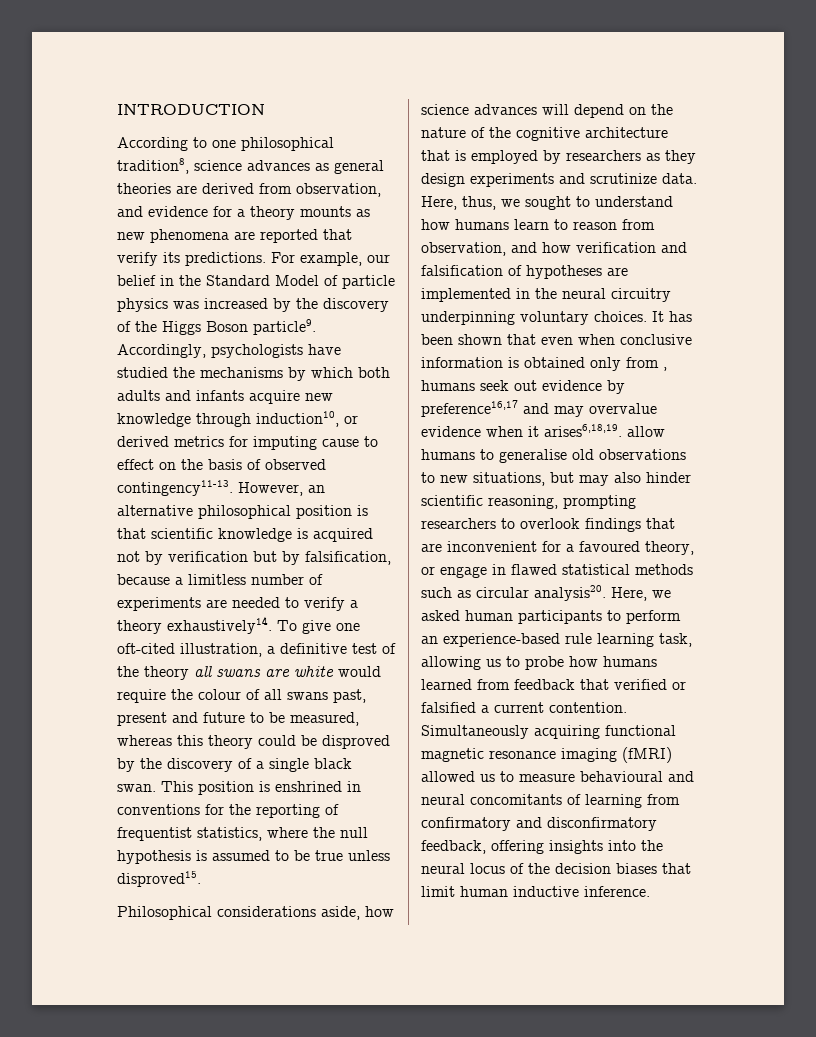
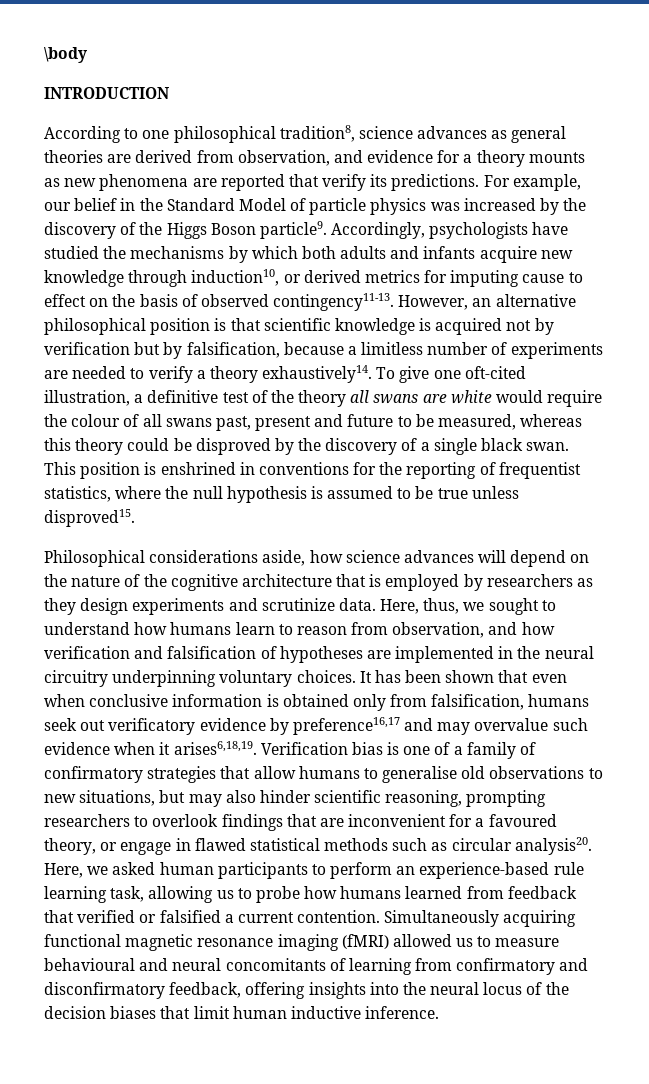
+ \body
- It has been shown that even when conclusive information is obtained only from , humans seek out evidence by preference16,17 and may overvalue evidence when it arises6,18,19. allow humans to generalise old observations to new situations, but may also hinder scientific reasoning, prompting researchers to overlook findings that are inconvenient for a favoured theory, or engage in flawed statistical methods such as circular analysis20.
+ It has been shown that even when conclusive information is obtained only from falsification, humans seek out verificatory evidence by preference16,17 and may overvalue such evidence when it arises6,18,19. Verification bias is one of a family of confirmatory strategies that allow humans to generalise old observations to new situations, but may also hinder scientific reasoning, prompting researchers to overlook findings that are inconvenient for a favoured theory, or engage in flawed statistical methods such as circular analysis20.

